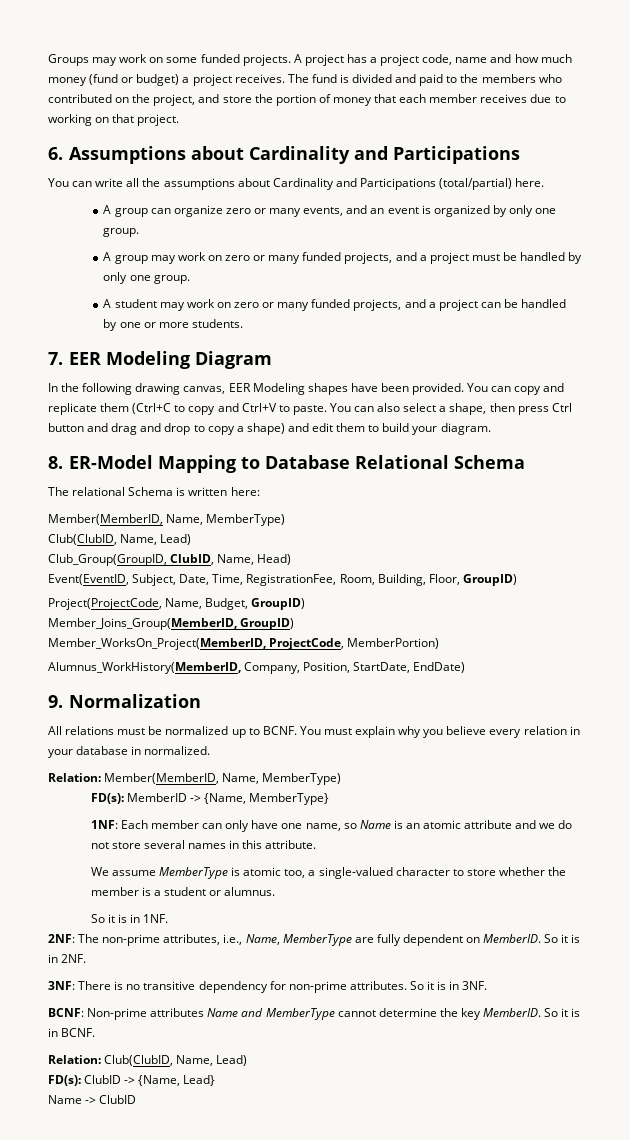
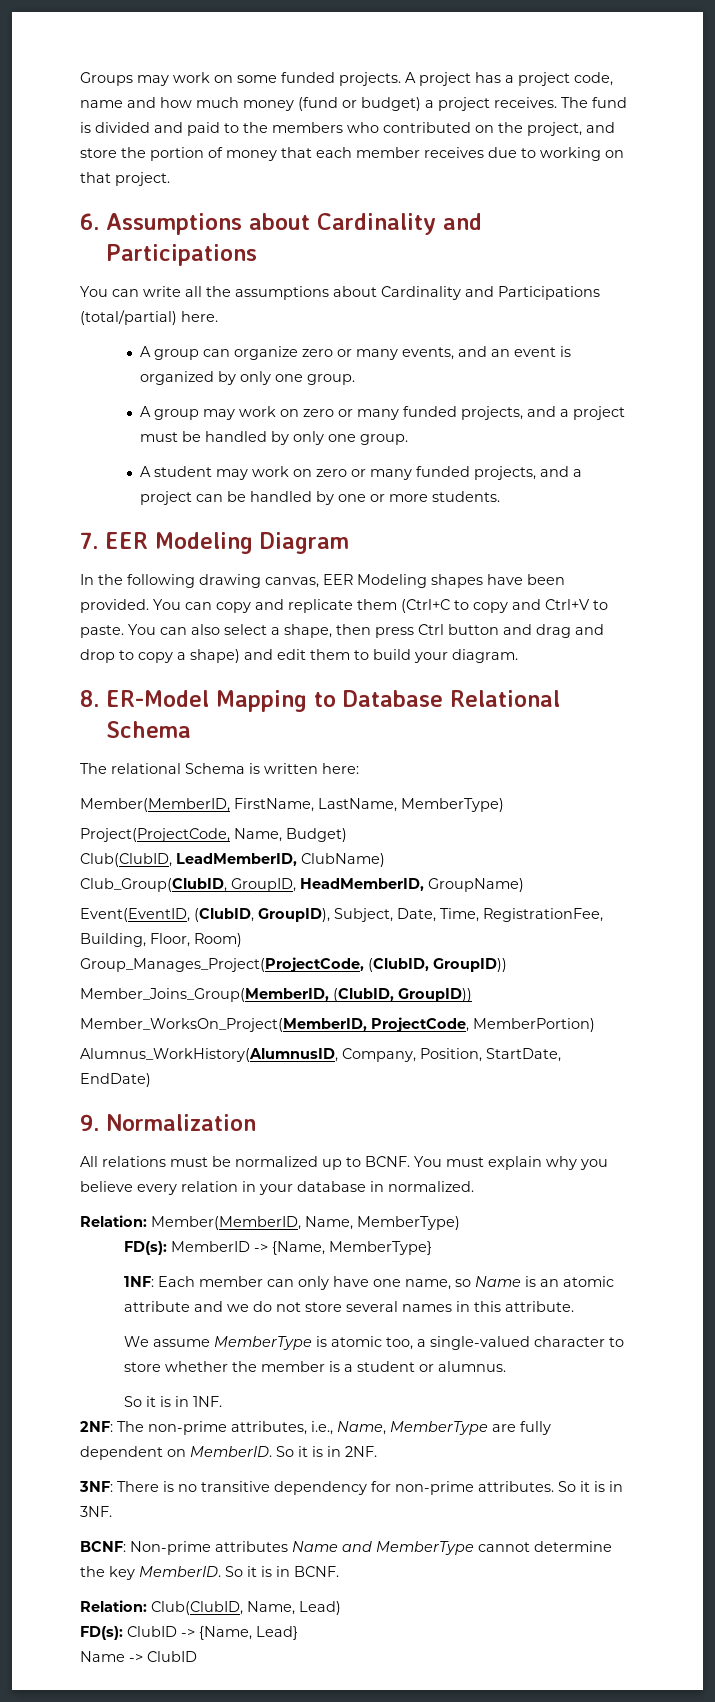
  The relational Schema is written here:
- Member(MemberID, Name, MemberType)
- Club(ClubID, Name, Lead)
- Club_Group(GroupID, ClubID, Name, Head)
+ Member(MemberID, FirstName, LastName, MemberType)
+ Project(ProjectCode, Name, Budget)
+ Club(ClubID, LeadMemberID, ClubName)
+ Club_Group(ClubID, GroupID, HeadMemberID, GroupName)
- Event(EventID, Subject, Date, Time, RegistrationFee, Room, Building, Floor, GroupID)
- Project(ProjectCode, Name, Budget, GroupID)
+ Event(EventID, (ClubID, GroupID), Subject, Date, Time, RegistrationFee, Building, Floor, Room)
+ Group_Manages_Project(ProjectCode, (ClubID, GroupID))
- Member_Joins_Group(MemberID, GroupID)
+ Member_Joins_Group(MemberID, (ClubID, GroupID))
- Alumnus_WorkHistory(MemberID, Company, Position, StartDate, EndDate)
+ Alumnus_WorkHistory(AlumnusID, Company, Position, StartDate, EndDate)

